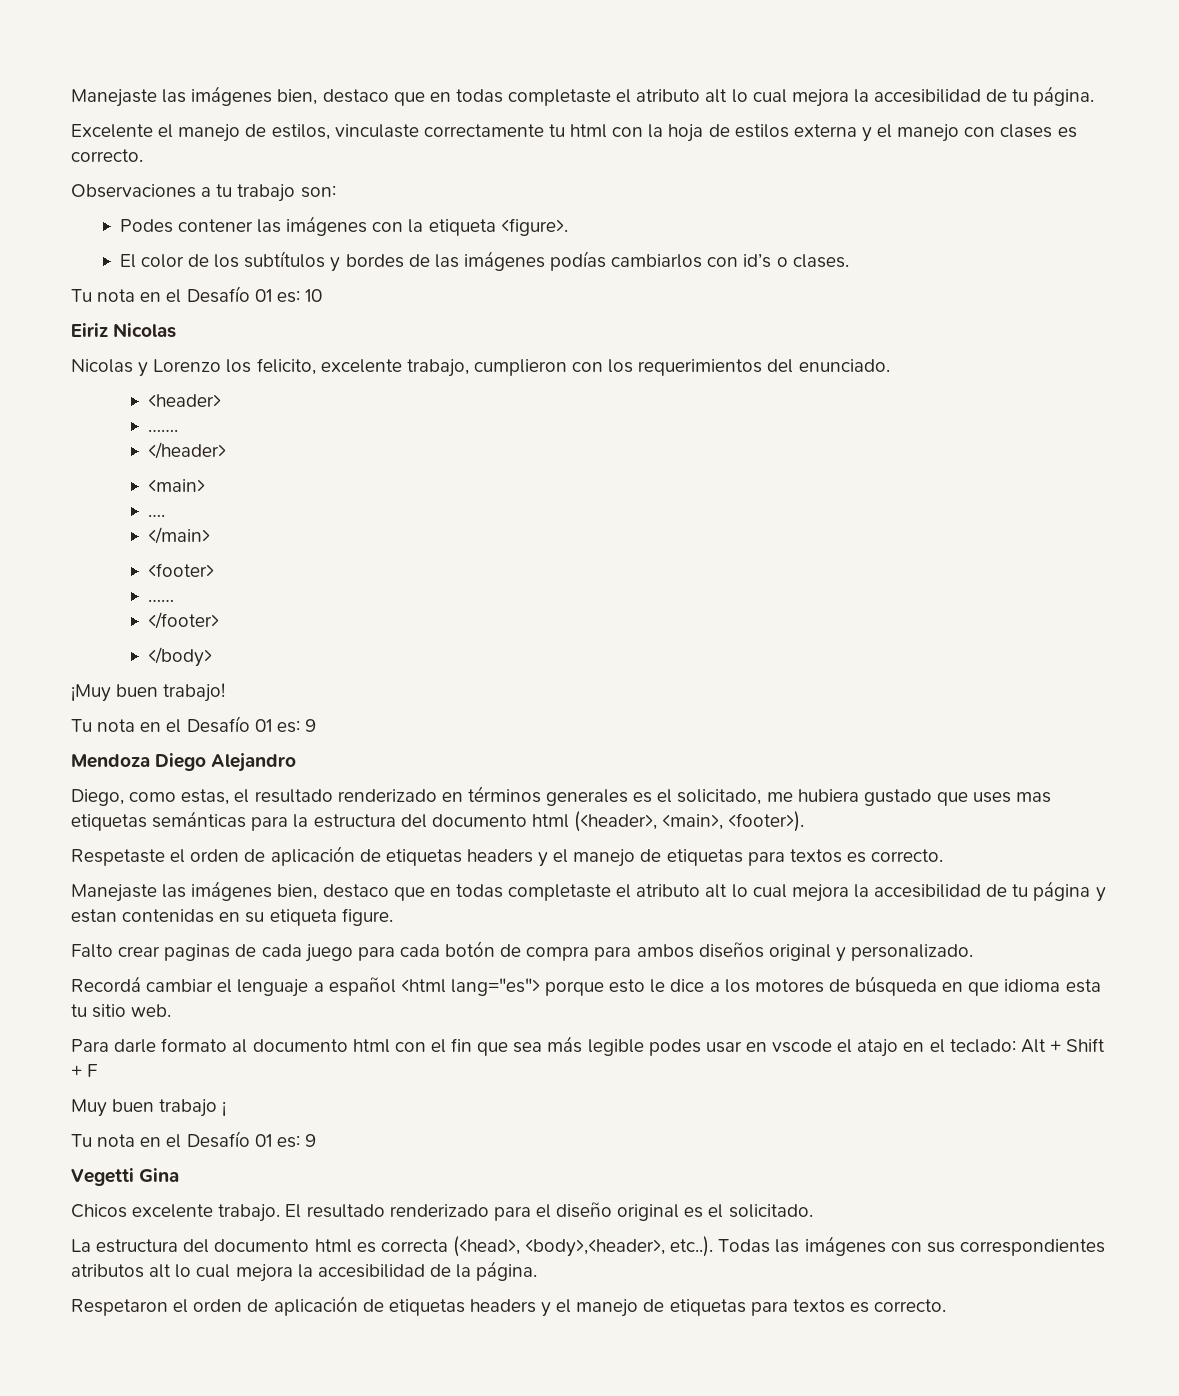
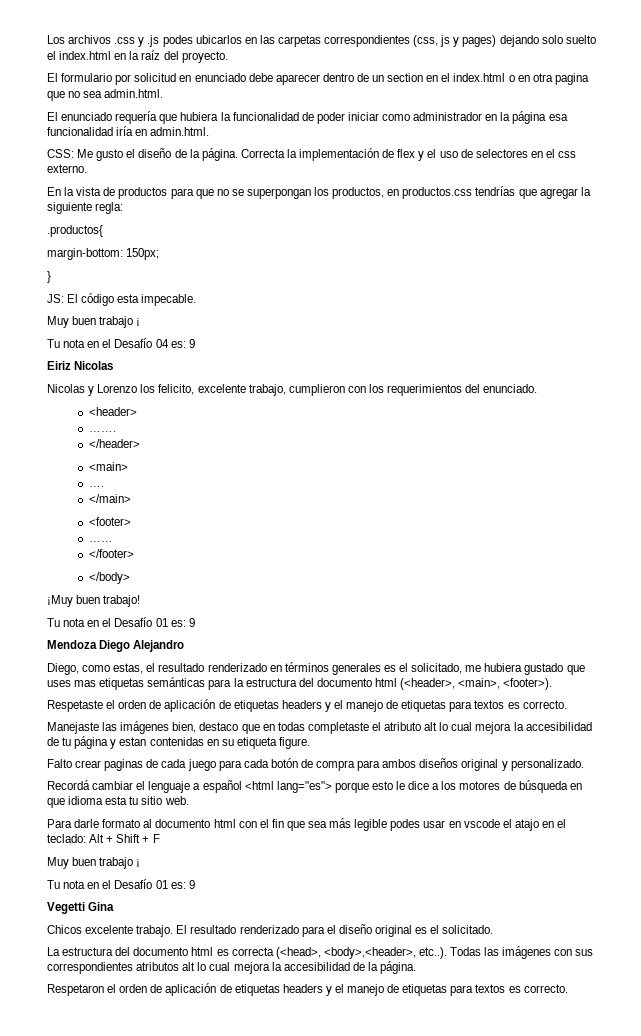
- Manejaste las imágenes bien, destaco que en todas completaste el atributo alt lo cual mejora la accesibilidad de tu página.
- Excelente el manejo de estilos, vinculaste correctamente tu html con la hoja de estilos externa y el manejo con clases es correcto.
- Observaciones a tu trabajo son:
- Podes contener las imágenes con la etiqueta <figure>.
- El color de los subtítulos y bordes de las imágenes podías cambiarlos con id’s o clases.
- Tu nota en el Desafío 01 es: 10
+ Los archivos .css y .js podes ubicarlos en las carpetas correspondientes (css, js y pages) dejando solo suelto el index.html en la raíz del proyecto.
+ El formulario por solicitud en enunciado debe aparecer dentro de un section en el index.html o en otra pagina que no sea admin.html.
+ El enunciado requería que hubiera la funcionalidad de poder iniciar como administrador en la página esa funcionalidad iría en admin.html.
+ CSS: Me gusto el diseño de la página. Correcta la implementación de flex y el uso de selectores en el css externo.
+ En la vista de productos para que no se superpongan los productos, en productos.css tendrías que agregar la siguiente regla:
+ .productos{
+ margin-bottom: 150px;
+ }
+ JS: El código esta impecable.
+ Muy buen trabajo ¡
+ Tu nota en el Desafío 04 es: 9

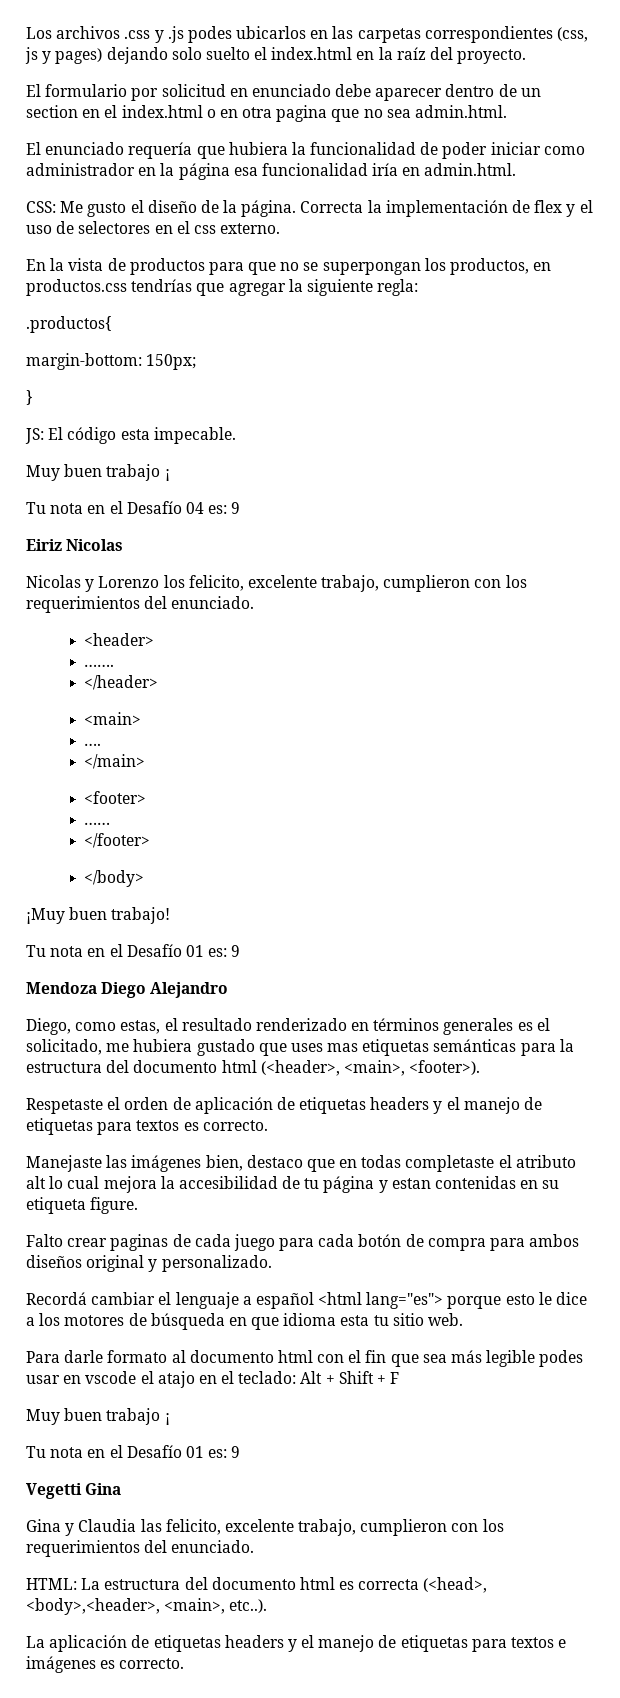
- Chicos excelente trabajo. El resultado renderizado para el diseño original es el solicitado.
- La estructura del documento html es correcta (<head>, <body>,<header>, etc..). Todas las imágenes con sus correspondientes atributos alt lo cual mejora la accesibilidad de la página.
- Respetaron el orden de aplicación de etiquetas headers y el manejo de etiquetas para textos es correcto.
+ Gina y Claudia las felicito, excelente trabajo, cumplieron con los requerimientos del enunciado.
+ HTML: La estructura del documento html es correcta (<head>, <body>,<header>, <main>, etc..).
+ La aplicación de etiquetas headers y el manejo de etiquetas para textos e imágenes es correcto.

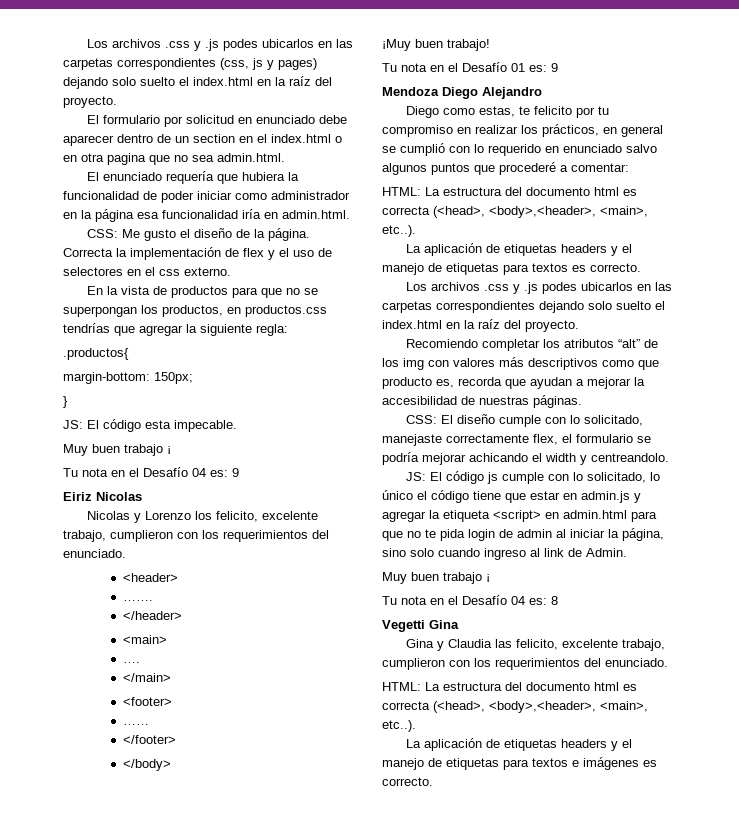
- Diego, como estas, el resultado renderizado en términos generales es el solicitado, me hubiera gustado que uses mas etiquetas semánticas para la estructura del documento html (<header>, <main>, <footer>).
- Respetaste el orden de aplicación de etiquetas headers y el manejo de etiquetas para textos es correcto.
+ Diego como estas, te felicito por tu compromiso en realizar los prácticos, en general se cumplió con lo requerido en enunciado salvo algunos puntos que procederé a comentar:
+ HTML: La estructura del documento html es correcta (<head>, <body>,<header>, <main>, etc..).
+ La aplicación de etiquetas headers y el manejo de etiquetas para textos es correcto.
- Manejaste las imágenes bien, destaco que en todas completaste el atributo alt lo cual mejora la accesibilidad de tu página y estan contenidas en su etiqueta figure.
- Falto crear paginas de cada juego para cada botón de compra para ambos diseños original y personalizado.
- Recordá cambiar el lenguaje a español <html lang="es"> porque esto le dice a los motores de búsqueda en que idioma esta tu sitio web.
- Para darle formato al documento html con el fin que sea más legible podes usar en vscode el atajo en el teclado: Alt + Shift + F
+ Los archivos .css y .js podes ubicarlos en las carpetas correspondientes dejando solo suelto el index.html en la raíz del proyecto.
+ Recomiendo completar los atributos “alt” de los img con valores más descriptivos como que producto es, recorda que ayudan a mejorar la accesibilidad de nuestras páginas.
+ CSS: El diseño cumple con lo solicitado, manejaste correctamente flex, el formulario se podría mejorar achicando el width y centreandolo.
+ JS: El código js cumple con lo solicitado, lo único el código tiene que estar en admin.js y agregar la etiqueta <script> en admin.html para que no te pida login de admin al iniciar la página, sino solo cuando ingreso al link de Admin.
  Muy buen trabajo ¡
- Tu nota en el Desafío 01 es: 9
+ Tu nota en el Desafío 04 es: 8

